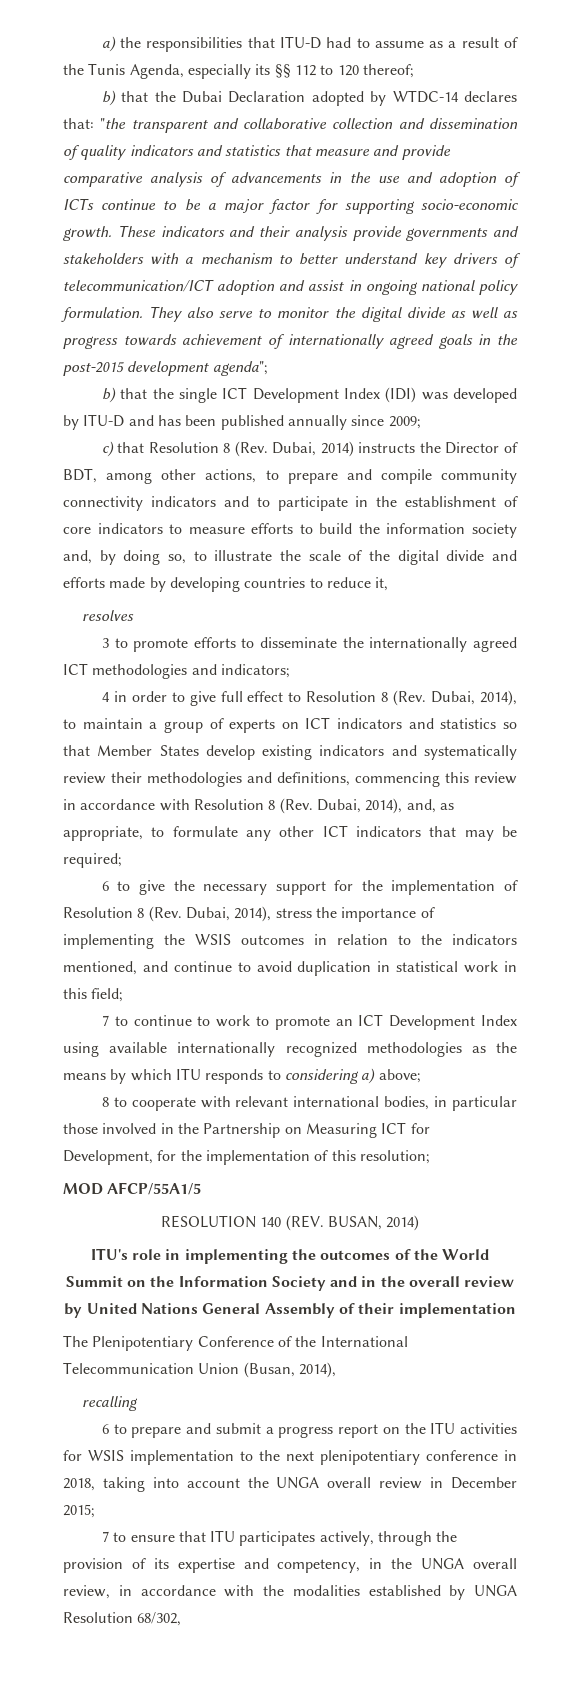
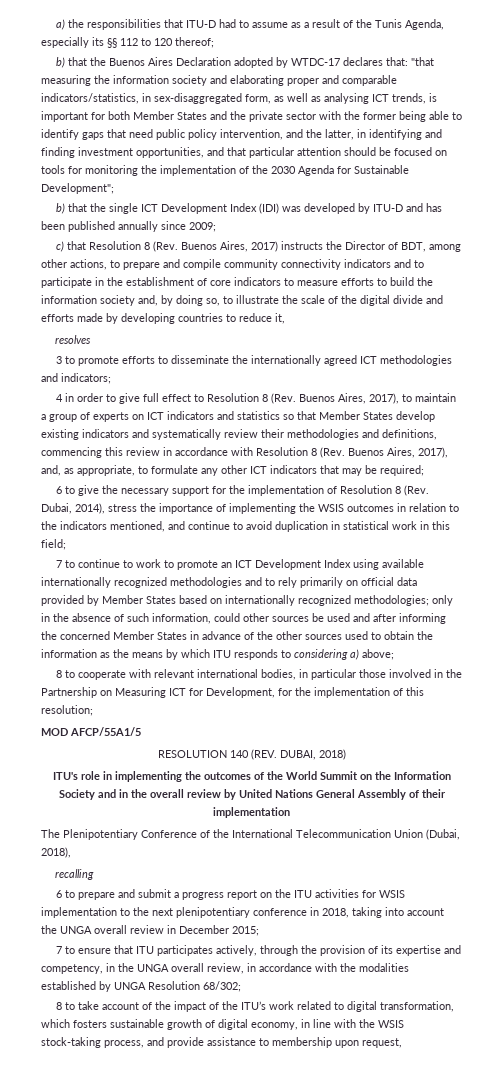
- b) that the Dubai Declaration adopted by WTDC-14 declares that: "the transparent and collaborative collection and dissemination of quality indicators and statistics that measure and provide comparative analysis of advancements in the use and adoption of ICTs continue to be a major factor for supporting socio-economic growth. These indicators and their analysis provide governments and stakeholders with a mechanism to better understand key drivers of telecommunication/ICT adoption and assist in ongoing national policy formulation. They also serve to monitor the digital divide as well as progress towards achievement of internationally agreed goals in the post-2015 development agenda";
+ b) that the Buenos Aires Declaration adopted by WTDC-17 declares that: "that measuring the information society and elaborating proper and comparable indicators/statistics, in sex-disaggregated form, as well as analysing ICT trends, is important for both Member States and the private sector with the former being able to identify gaps that need public policy intervention, and the latter, in identifying and finding investment opportunities, and that particular attention should be focused on tools for monitoring the implementation of the 2030 Agenda for Sustainable Development";
- c) that Resolution 8 (Rev. Dubai, 2014) instructs the Director of BDT, among other actions, to prepare and compile community connectivity indicators and to participate in the establishment of core indicators to measure efforts to build the information society and, by doing so, to illustrate the scale of the digital divide and efforts made by developing countries to reduce it,
+ c) that Resolution 8 (Rev. Buenos Aires, 2017) instructs the Director of BDT, among other actions, to prepare and compile community connectivity indicators and to participate in the establishment of core indicators to measure efforts to build the information society and, by doing so, to illustrate the scale of the digital divide and efforts made by developing countries to reduce it,
- 4 in order to give full effect to Resolution 8 (Rev. Dubai, 2014), to maintain a group of experts on ICT indicators and statistics so that Member States develop existing indicators and systematically review their methodologies and definitions, commencing this review in accordance with Resolution 8 (Rev. Dubai, 2014), and, as appropriate, to formulate any other ICT indicators that may be required;
+ 4 in order to give full effect to Resolution 8 (Rev. Buenos Aires, 2017), to maintain a group of experts on ICT indicators and statistics so that Member States develop existing indicators and systematically review their methodologies and definitions, commencing this review in accordance with Resolution 8 (Rev. Buenos Aires, 2017), and, as appropriate, to formulate any other ICT indicators that may be required;
- 7 to continue to work to promote an ICT Development Index using available internationally recognized methodologies as the means by which ITU responds to considering a) above;
+ 7 to continue to work to promote an ICT Development Index using available internationally recognized methodologies and to rely primarily on official data provided by Member States based on internationally recognized methodologies; only in the absence of such information, could other sources be used and after informing the concerned Member States in advance of the other sources used to obtain the information as the means by which ITU responds to considering a) above;
- RESOLUTION 140 (REV. BUSAN, 2014)
+ RESOLUTION 140 (REV. DUBAI, 2018)
- The Plenipotentiary Conference of the International Telecommunication Union (Busan, 2014),
+ The Plenipotentiary Conference of the International Telecommunication Union (Dubai, 2018),
- 7 to ensure that ITU participates actively, through the provision of its expertise and competency, in the UNGA overall review, in accordance with the modalities established by UNGA Resolution 68/302,
+ 7 to ensure that ITU participates actively, through the provision of its expertise and competency, in the UNGA overall review, in accordance with the modalities established by UNGA Resolution 68/302;
+ 8 to take account of the impact of the ITU’s work related to digital transformation, which fosters sustainable growth of digital economy, in line with the WSIS stock-taking process, and provide assistance to membership upon request,

